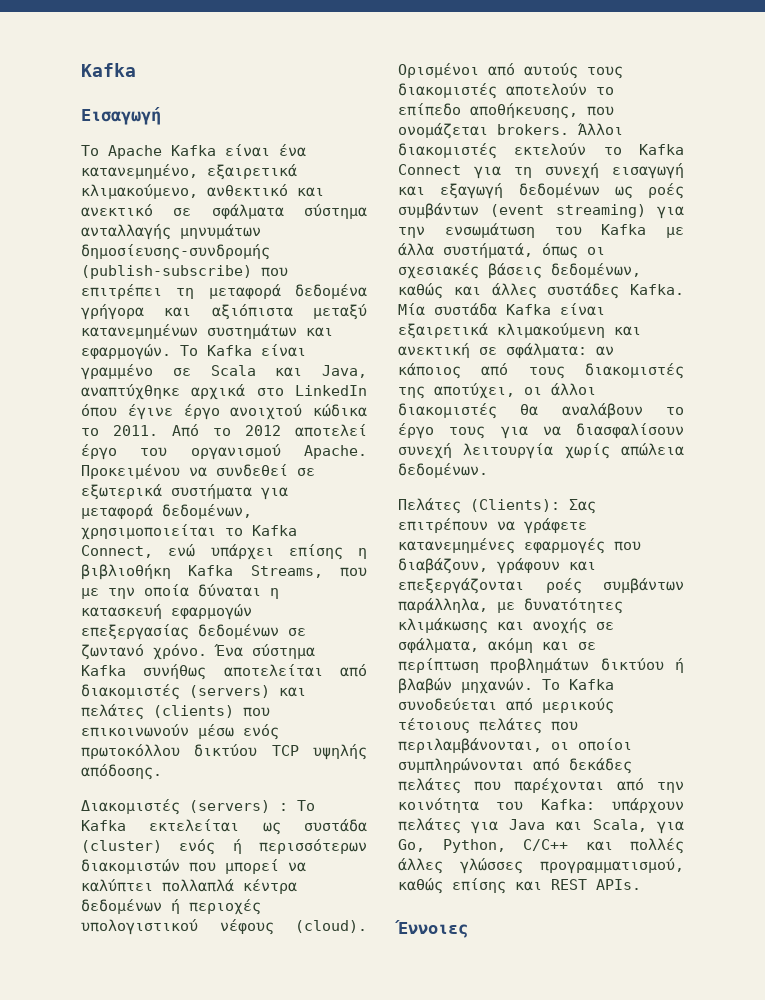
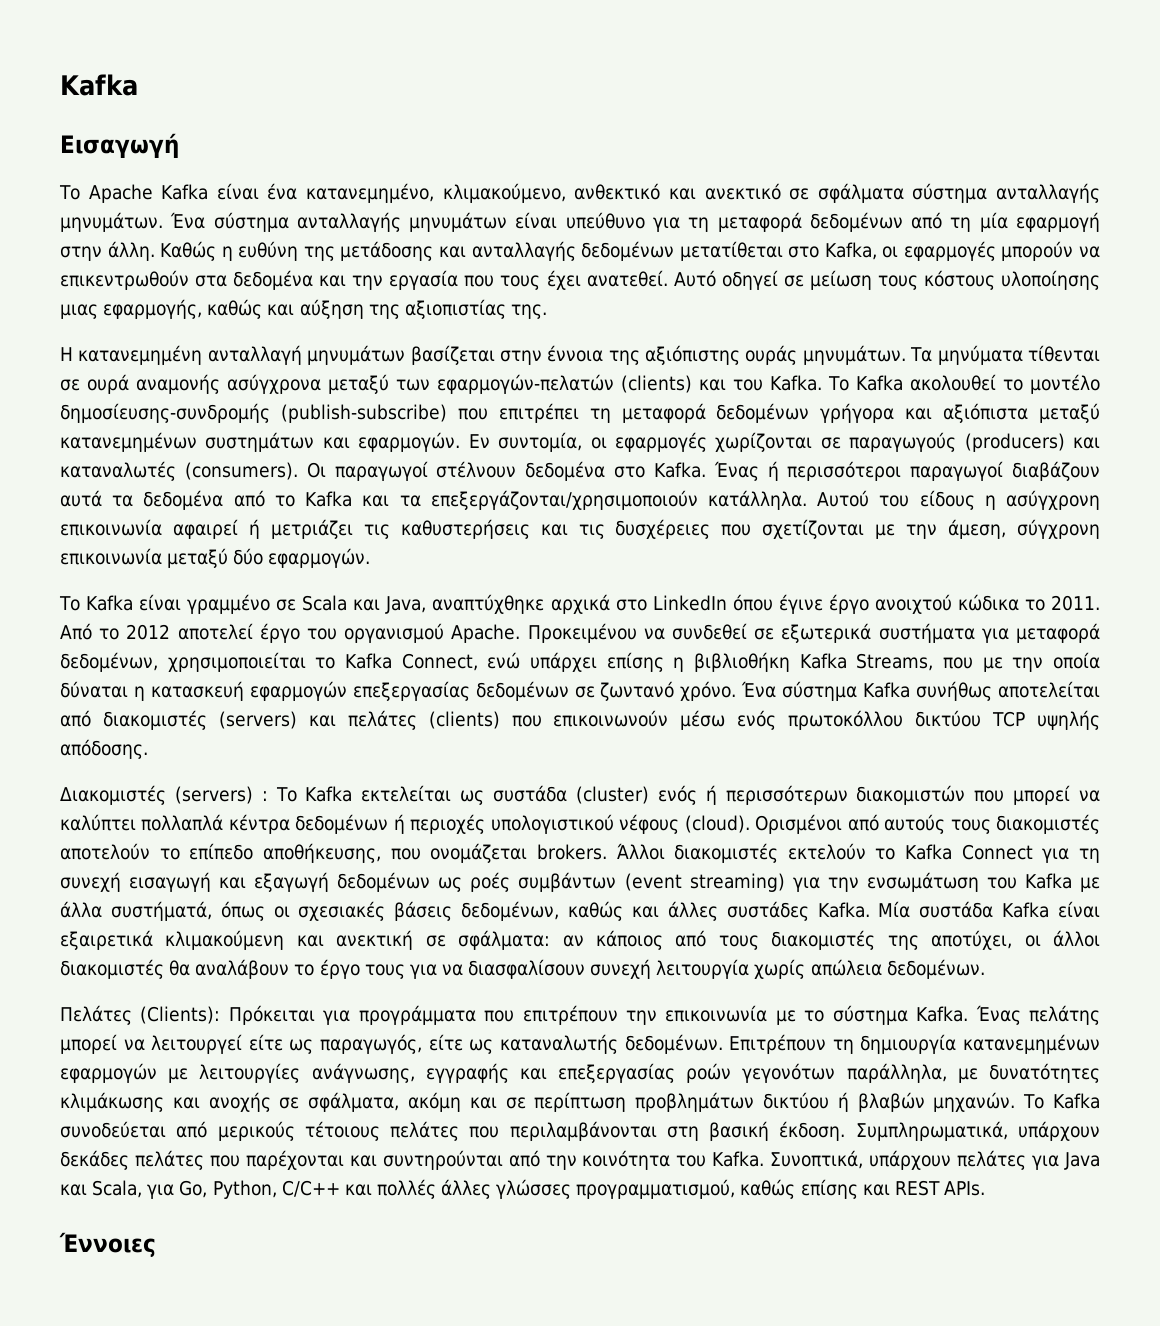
- Το Apache Kafka είναι ένα κατανεμημένο, εξαιρετικά κλιμακούμενο, ανθεκτικό και ανεκτικό σε σφάλματα σύστημα ανταλλαγής μηνυμάτων δημοσίευσης-συνδρομής (publish-subscribe) που επιτρέπει τη μεταφορά δεδομένα γρήγορα και αξιόπιστα μεταξύ κατανεμημένων συστημάτων και εφαρμογών. Το Kafka είναι γραμμένο σε Scala και Java, αναπτύχθηκε αρχικά στο LinkedIn όπου έγινε έργο ανοιχτού κώδικα το 2011.
+ Το Apache Kafka είναι ένα κατανεμημένο, κλιμακούμενο, ανθεκτικό και ανεκτικό σε σφάλματα σύστημα ανταλλαγής μηνυμάτων. Ένα σύστημα ανταλλαγής μηνυμάτων είναι υπεύθυνο για τη μεταφορά δεδομένων από τη μία εφαρμογή στην άλλη. Καθώς η ευθύνη της μετάδοσης και ανταλλαγής δεδομένων μετατίθεται στο Kafka, οι εφαρμογές μπορούν να επικεντρωθούν στα δεδομένα και την εργασία που τους έχει ανατεθεί. Αυτό οδηγεί σε μείωση τους κόστους υλοποίησης μιας εφαρμογής, καθώς και αύξηση της αξιοπιστίας της.
+ Η κατανεμημένη ανταλλαγή μηνυμάτων βασίζεται στην έννοια της αξιόπιστης ουράς μηνυμάτων. Τα μηνύματα τίθενται σε ουρά αναμονής ασύγχρονα μεταξύ των εφαρμογών-πελατών (clients) και του Kafka. To Kafka ακολουθεί το μοντέλο δημοσίευσης-συνδρομής (publish-subscribe) που επιτρέπει τη μεταφορά δεδομένων γρήγορα και αξιόπιστα μεταξύ κατανεμημένων συστημάτων και εφαρμογών. Εν συντομία, οι εφαρμογές χωρίζονται σε παραγωγούς (producers) και καταναλωτές (consumers). Oι παραγωγοί στέλνουν δεδομένα στο Kafka. Ένας ή περισσότεροι παραγωγοί διαβάζουν αυτά τα δεδομένα από το Kafka και τα επεξεργάζονται/χρησιμοποιούν κατάλληλα. Αυτού του είδους η ασύγχρονη επικοινωνία αφαιρεί ή μετριάζει τις καθυστερήσεις και τις δυσχέρειες που σχετίζονται με την άμεση, σύγχρονη επικοινωνία μεταξύ δύο εφαρμογών.
+ Το Kafka είναι γραμμένο σε Scala και Java, αναπτύχθηκε αρχικά στο LinkedIn όπου έγινε έργο ανοιχτού κώδικα το 2011.
- Πελάτες (Clients): Σας επιτρέπουν να γράφετε κατανεμημένες εφαρμογές που διαβάζουν, γράφουν και επεξεργάζονται ροές συμβάντων παράλληλα, με δυνατότητες κλιμάκωσης και ανοχής σε σφάλματα, ακόμη και σε περίπτωση προβλημάτων δικτύου ή βλαβών μηχανών.
+ Πελάτες (Clients): Πρόκειται για προγράμματα που επιτρέπουν την επικοινωνία με το σύστημα Kafka. Ένας πελάτης μπορεί να λειτουργεί είτε ως παραγωγός, είτε ως καταναλωτής δεδομένων. Επιτρέπουν τη δημιουργία κατανεμημένων εφαρμογών με λειτουργίες ανάγνωσης, εγγραφής και επεξεργασίας ροών γεγονότων παράλληλα, με δυνατότητες κλιμάκωσης και ανοχής σε σφάλματα, ακόμη και σε περίπτωση προβλημάτων δικτύου ή βλαβών μηχανών.
- Το Kafka συνοδεύεται από μερικούς τέτοιους πελάτες που περιλαμβάνονται, οι οποίοι συμπληρώνονται από δεκάδες πελάτες που παρέχονται από την κοινότητα του Kafka: υπάρχουν πελάτες για Java και Scala, για Go, Python, C/C++ και πολλές άλλες γλώσσες προγραμματισμού, καθώς επίσης και REST APIs.
+ Το Kafka συνοδεύεται από μερικούς τέτοιους πελάτες που περιλαμβάνονται στη βασική έκδοση. Συμπληρωματικά, υπάρχουν δεκάδες πελάτες που παρέχονται και συντηρούνται από την κοινότητα του Kafka. Συνοπτικά, υπάρχουν πελάτες για Java και Scala, για Go, Python, C/C++ και πολλές άλλες γλώσσες προγραμματισμού, καθώς επίσης και REST APIs.

